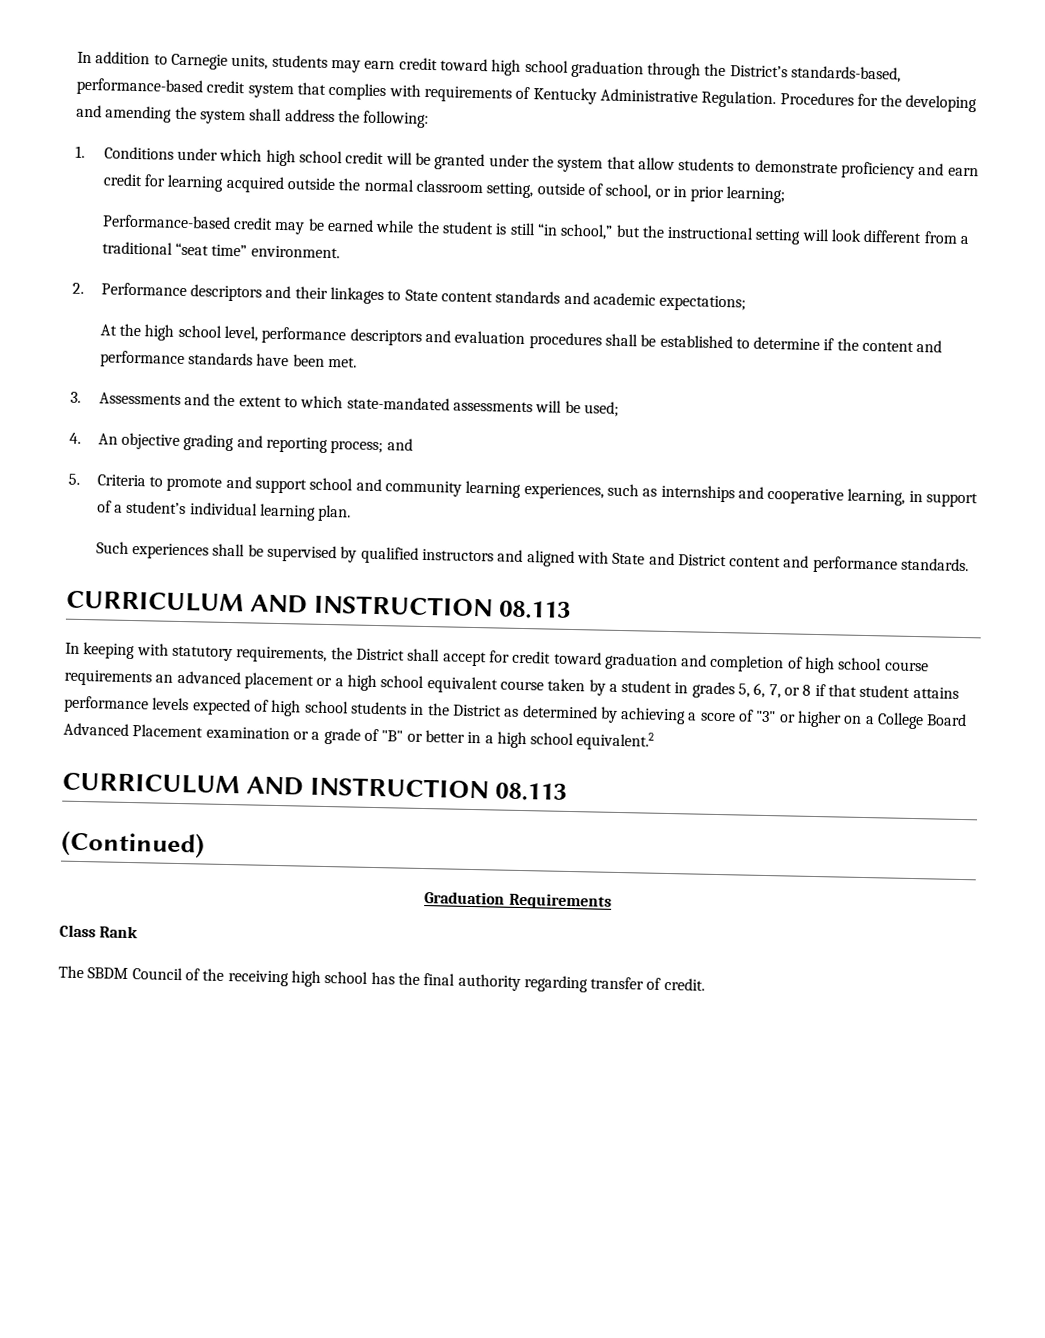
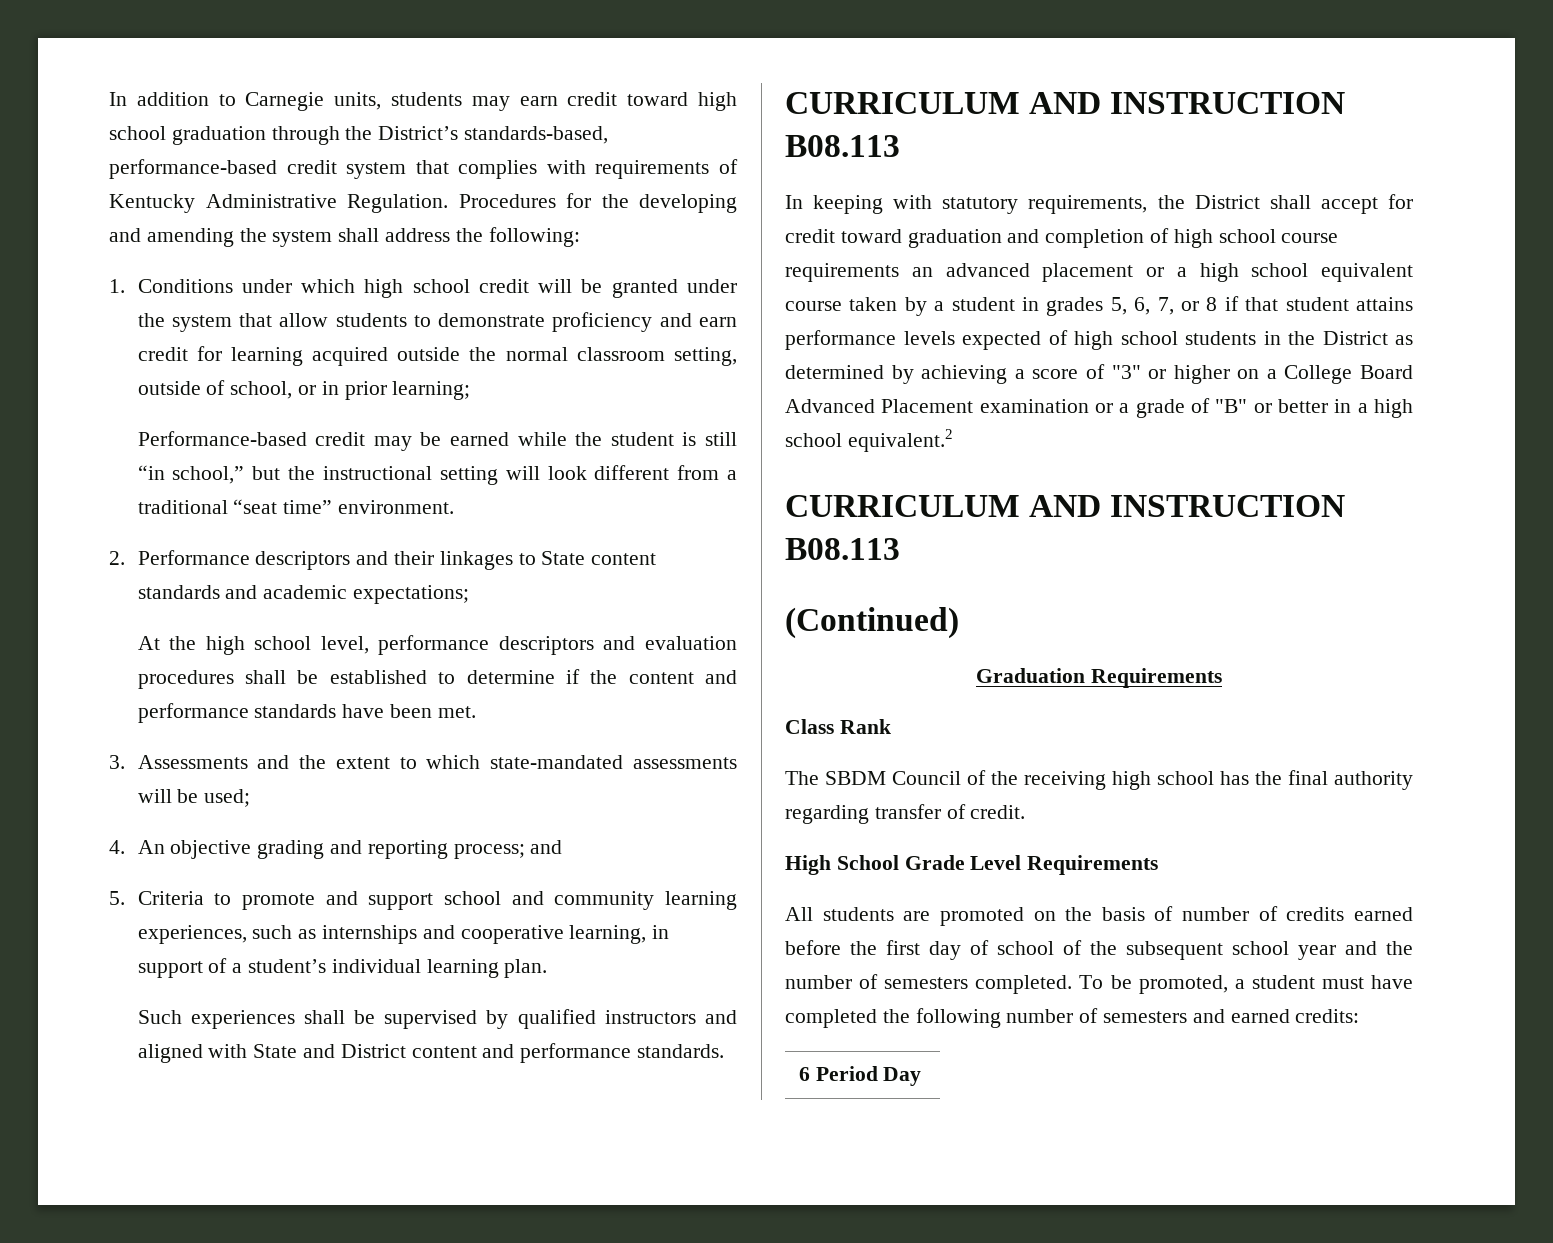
  Such experiences shall be supervised by qualified instructors and aligned with State and District content and performance standards.
- CURRICULUM AND INSTRUCTION 08.113
+ CURRICULUM AND INSTRUCTION B08.113
  In keeping with statutory requirements, the District shall accept for credit toward graduation and completion of high school course requirements an advanced placement or a high school equivalent course taken by a student in grades 5, 6, 7, or 8 if that student attains performance levels expected of high school students in the District as determined by achieving a score of "3" or higher on a College Board Advanced Placement examination or a grade of "B" or better in a high school equivalent.2
- CURRICULUM AND INSTRUCTION 08.113
+ CURRICULUM AND INSTRUCTION B08.113
+ High School Grade Level Requirements
+ All students are promoted on the basis of number of credits earned before the first day of school of the subsequent school year and the number of semesters completed. To be promoted, a student must have completed the following number of semesters and earned credits:
+ 6 Period Day

